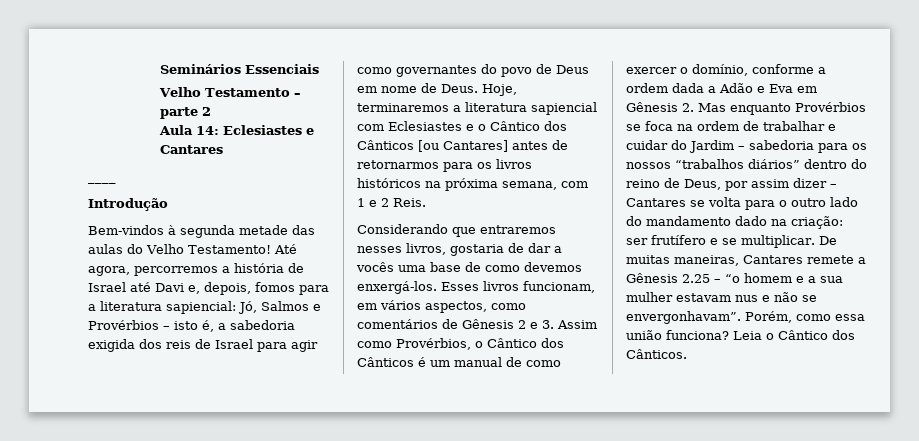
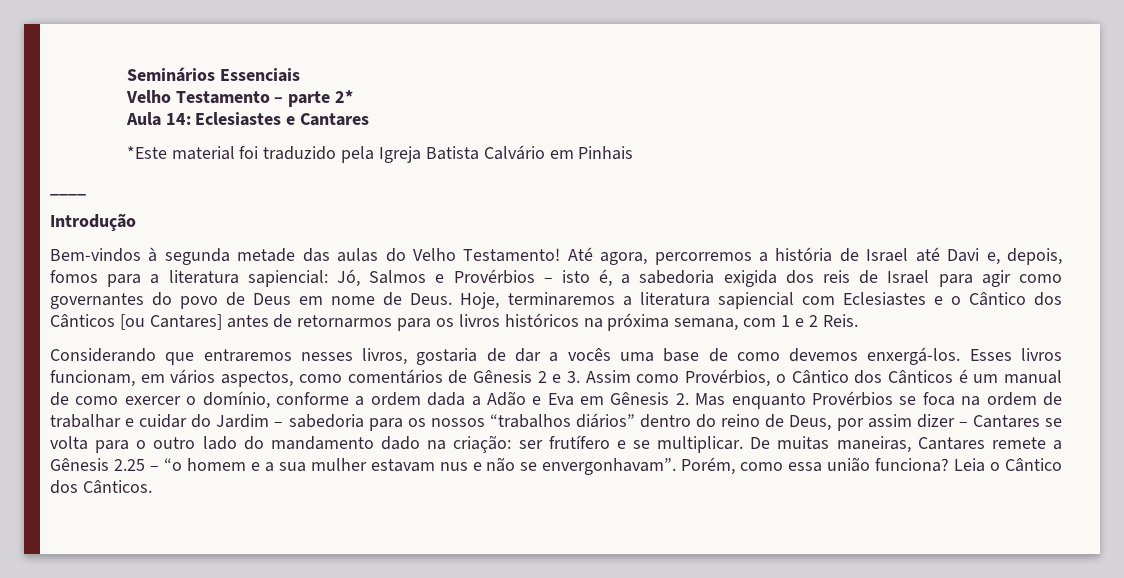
- Velho Testamento – parte 2
+ Velho Testamento – parte 2*
+ *Este material foi traduzido pela Igreja Batista Calvário em Pinhais

